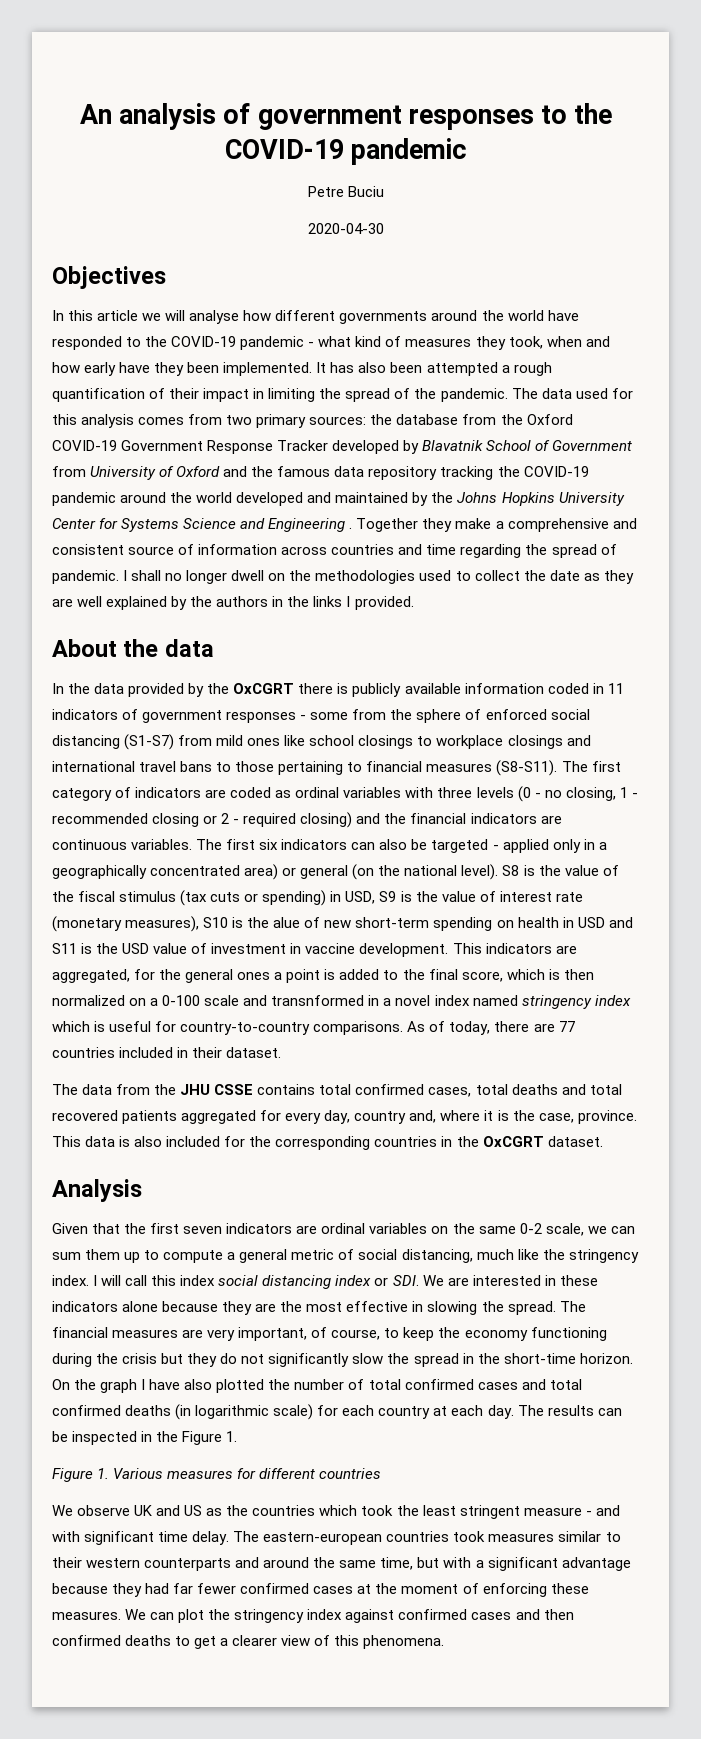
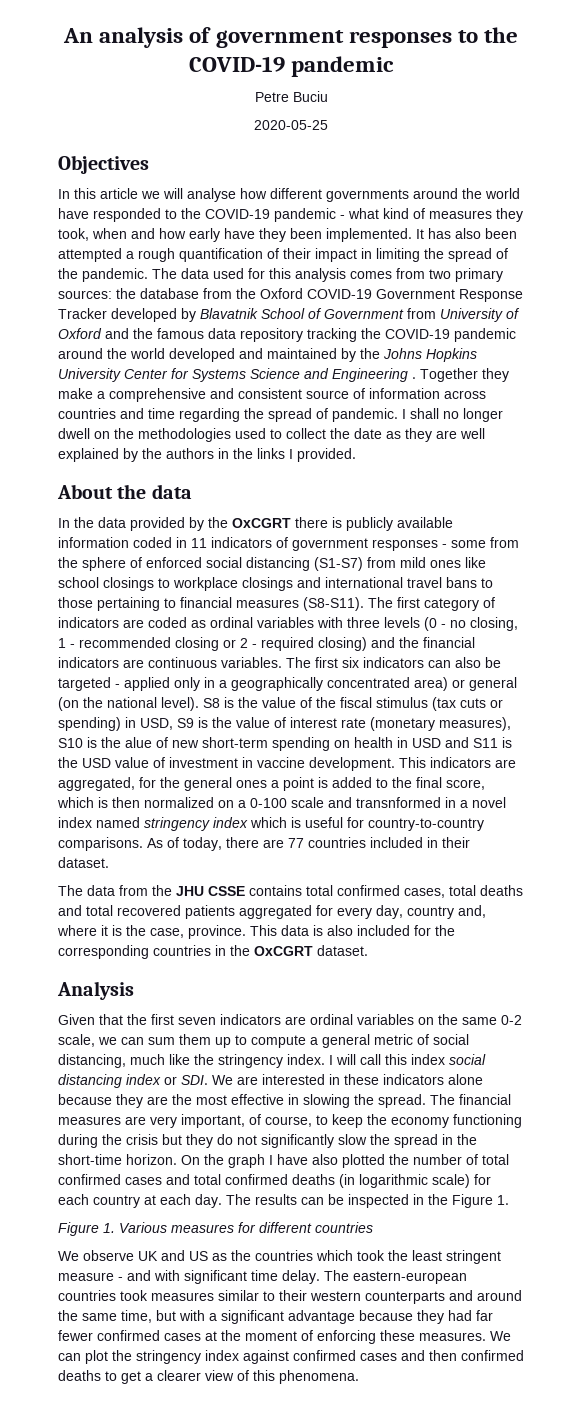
- 2020-04-30
+ 2020-05-25

